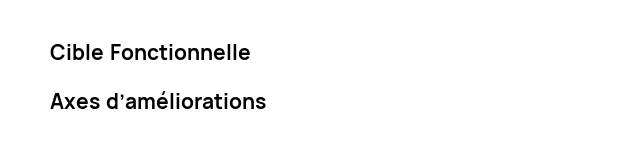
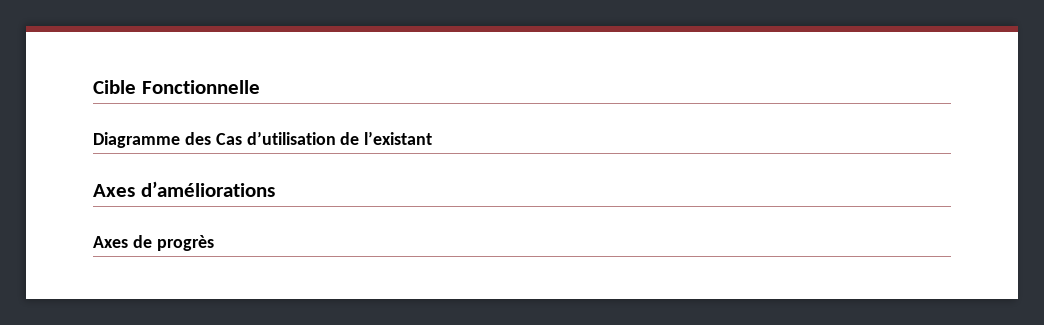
+ Diagramme des Cas d’utilisation de l’existant
+ Axes de progrès

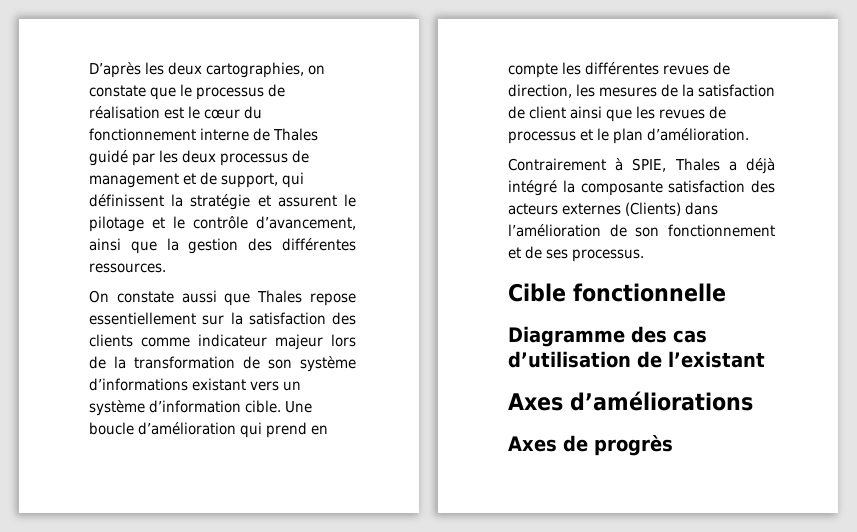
- Cible Fonctionnelle
+ D’après les deux cartographies, on constate que le processus de réalisation est le cœur du fonctionnement interne de Thales guidé par les deux processus de management et de support, qui définissent la stratégie et assurent le pilotage et le contrôle d’avancement, ainsi que la gestion des différentes ressources.
+ On constate aussi que Thales repose essentiellement sur la satisfaction des clients comme indicateur majeur lors de la transformation de son système d’informations existant vers un système d’information cible. Une boucle d’amélioration qui prend en compte les différentes revues de direction, les mesures de la satisfaction de client ainsi que les revues de processus et le plan d’amélioration.
+ Contrairement à SPIE, Thales a déjà intégré la composante satisfaction des acteurs externes (Clients) dans l’amélioration de son fonctionnement et de ses processus.
+ Cible fonctionnelle
- Diagramme des Cas d’utilisation de l’existant
+ Diagramme des cas d’utilisation de l’existant

